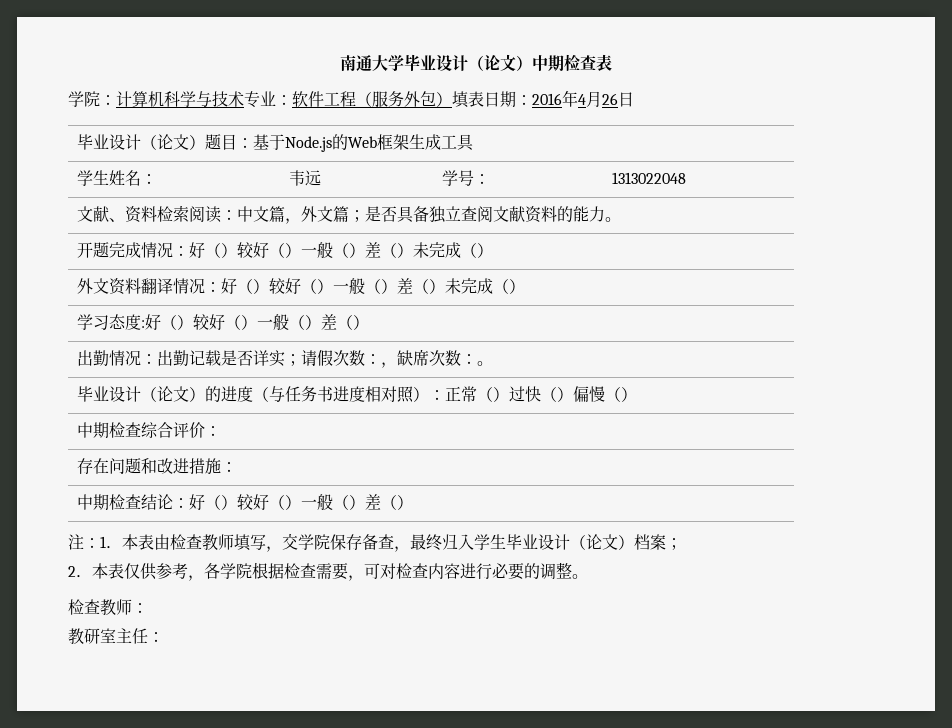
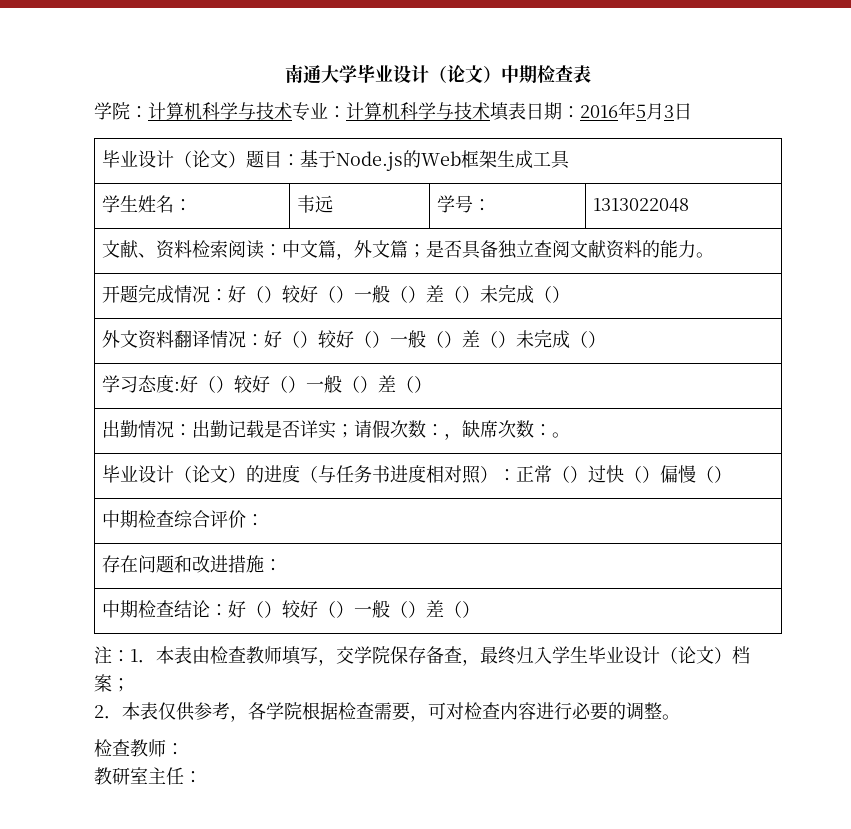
- 学院：计算机科学与技术专业：软件工程（服务外包）填表日期：2016年4月26日
+ 学院：计算机科学与技术专业：计算机科学与技术填表日期：2016年5月3日

